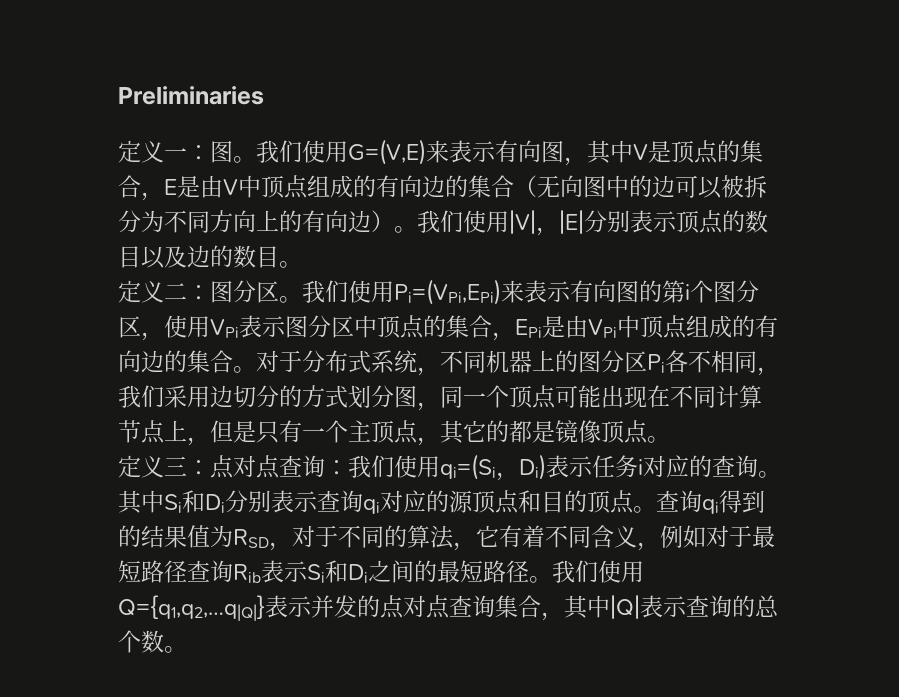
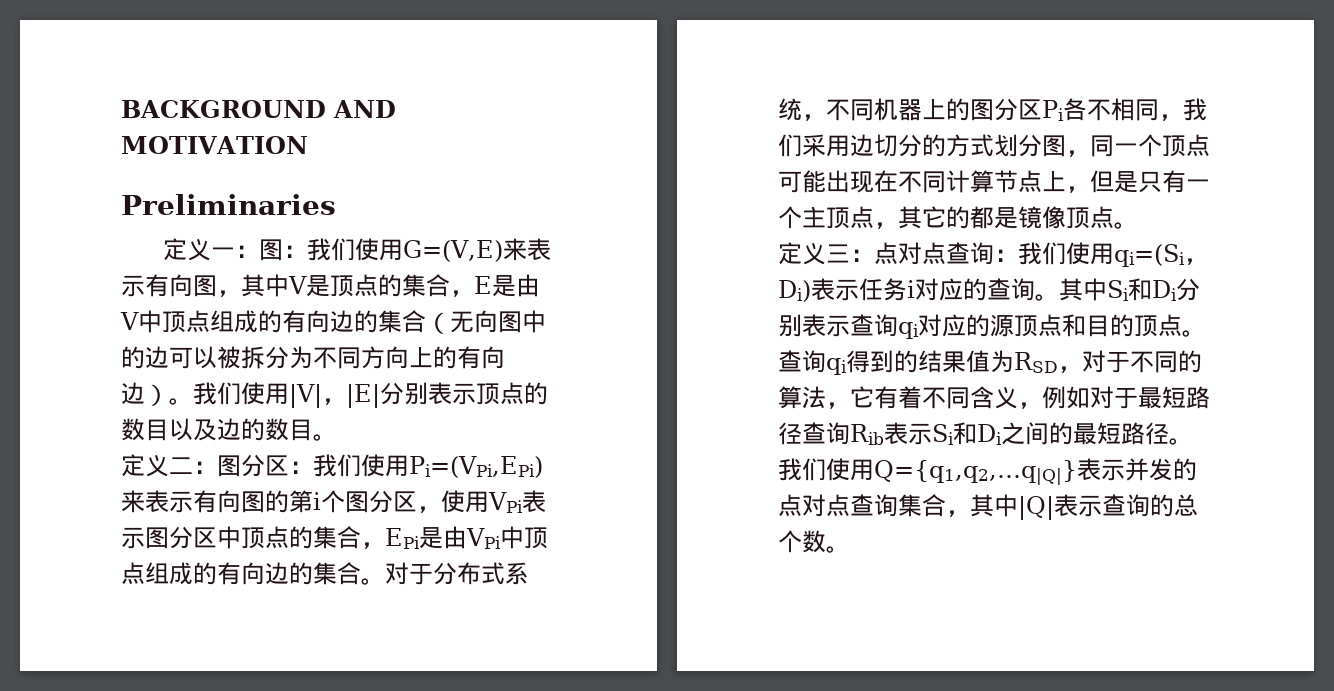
+ BACKGROUND AND MOTIVATION
- 定义一：图。我们使用G=(V,E)来表示有向图，其中V是顶点的集合，E是由V中顶点组成的有向边的集合（无向图中的边可以被拆分为不同方向上的有向边）。
+ 定义一：图：我们使用G=(V,E)来表示有向图，其中V是顶点的集合，E是由V中顶点组成的有向边的集合（无向图中的边可以被拆分为不同方向上的有向边）。
- 定义二：图分区。我们使用Pi=(VPi,EPi)来表示有向图的第i个图分区，使用VPi表示图分区中顶点的集合，EPi是由VPi中顶点组成的有向边的集合。
+ 定义二：图分区：我们使用Pi=(VPi,EPi)来表示有向图的第i个图分区，使用VPi表示图分区中顶点的集合，EPi是由VPi中顶点组成的有向边的集合。

